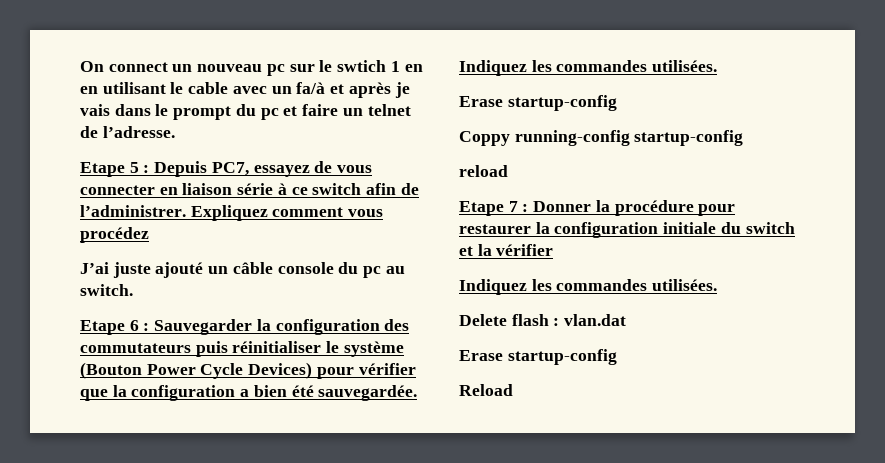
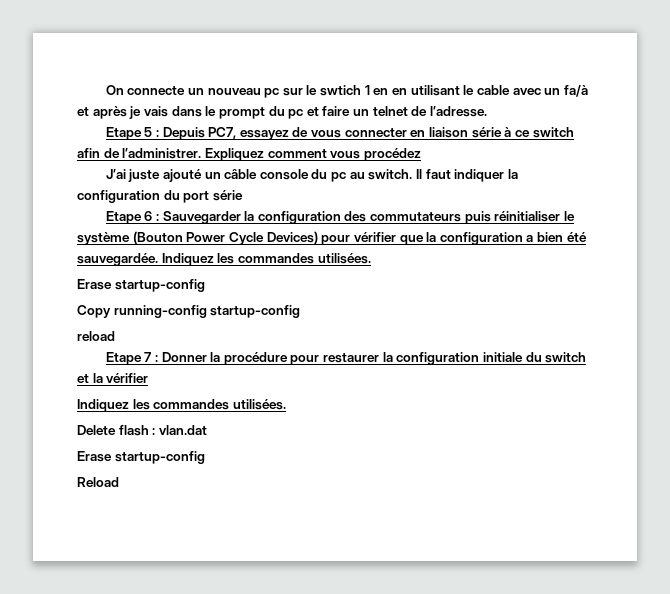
- On connect un nouveau pc sur le swtich 1 en en utilisant le cable avec un fa/à et après je vais dans le prompt du pc et faire un telnet de l’adresse.
+ On connecte un nouveau pc sur le swtich 1 en en utilisant le cable avec un fa/à et après je vais dans le prompt du pc et faire un telnet de l’adresse.
+ Il faut indiquer la configuration du port série
- Coppy running-config startup-config
+ Copy running-config startup-config

